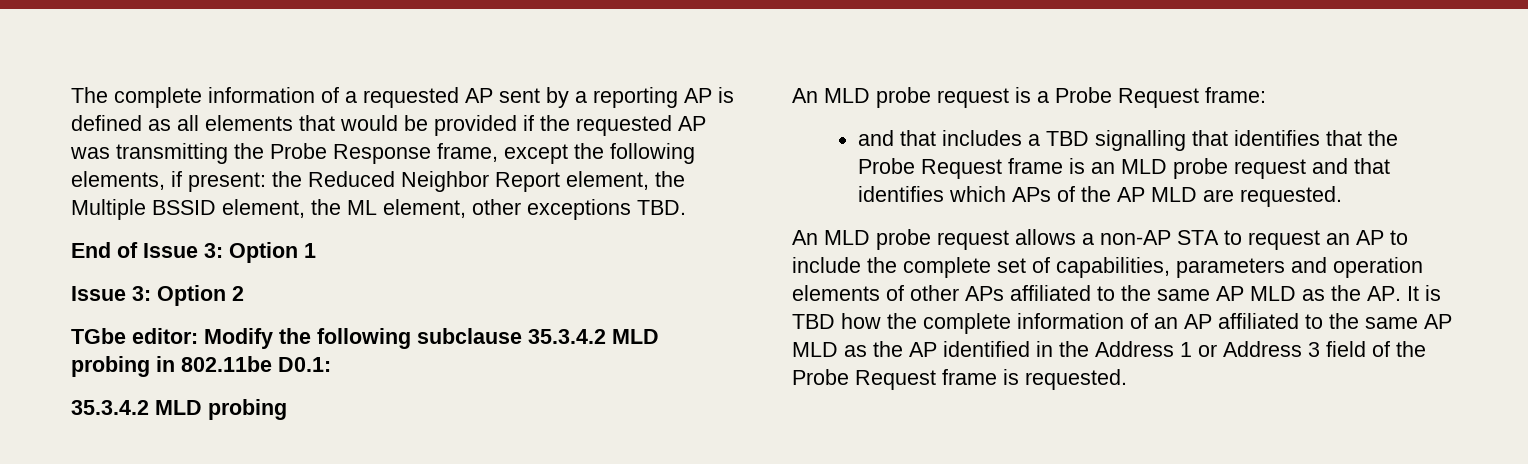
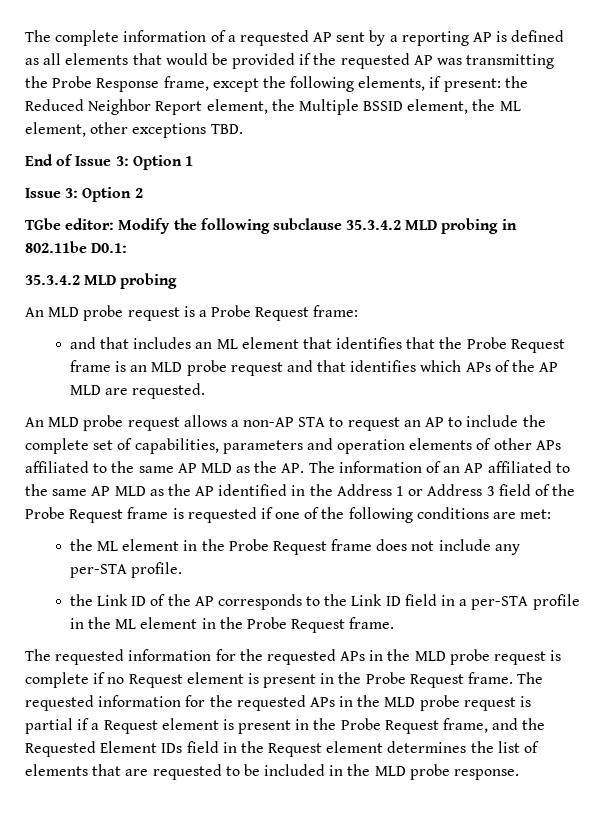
- and that includes a TBD signalling that identifies that the Probe Request frame is an MLD probe request and that identifies which APs of the AP MLD are requested.
+ and that includes an ML element that identifies that the Probe Request frame is an MLD probe request and that identifies which APs of the AP MLD are requested.
- An MLD probe request allows a non-AP STA to request an AP to include the complete set of capabilities, parameters and operation elements of other APs affiliated to the same AP MLD as the AP. It is TBD how the complete information of an AP affiliated to the same AP MLD as the AP identified in the Address 1 or Address 3 field of the Probe Request frame is requested.
+ An MLD probe request allows a non-AP STA to request an AP to include the complete set of capabilities, parameters and operation elements of other APs affiliated to the same AP MLD as the AP. The information of an AP affiliated to the same AP MLD as the AP identified in the Address 1 or Address 3 field of the Probe Request frame is requested if one of the following conditions are met:
+ the ML element in the Probe Request frame does not include any per-STA profile.
+ the Link ID of the AP corresponds to the Link ID field in a per-STA profile in the ML element in the Probe Request frame.
+ The requested information for the requested APs in the MLD probe request is complete if no Request element is present in the Probe Request frame. The requested information for the requested APs in the MLD probe request is partial if a Request element is present in the Probe Request frame, and the Requested Element IDs field in the Request element determines the list of elements that are requested to be included in the MLD probe response.

